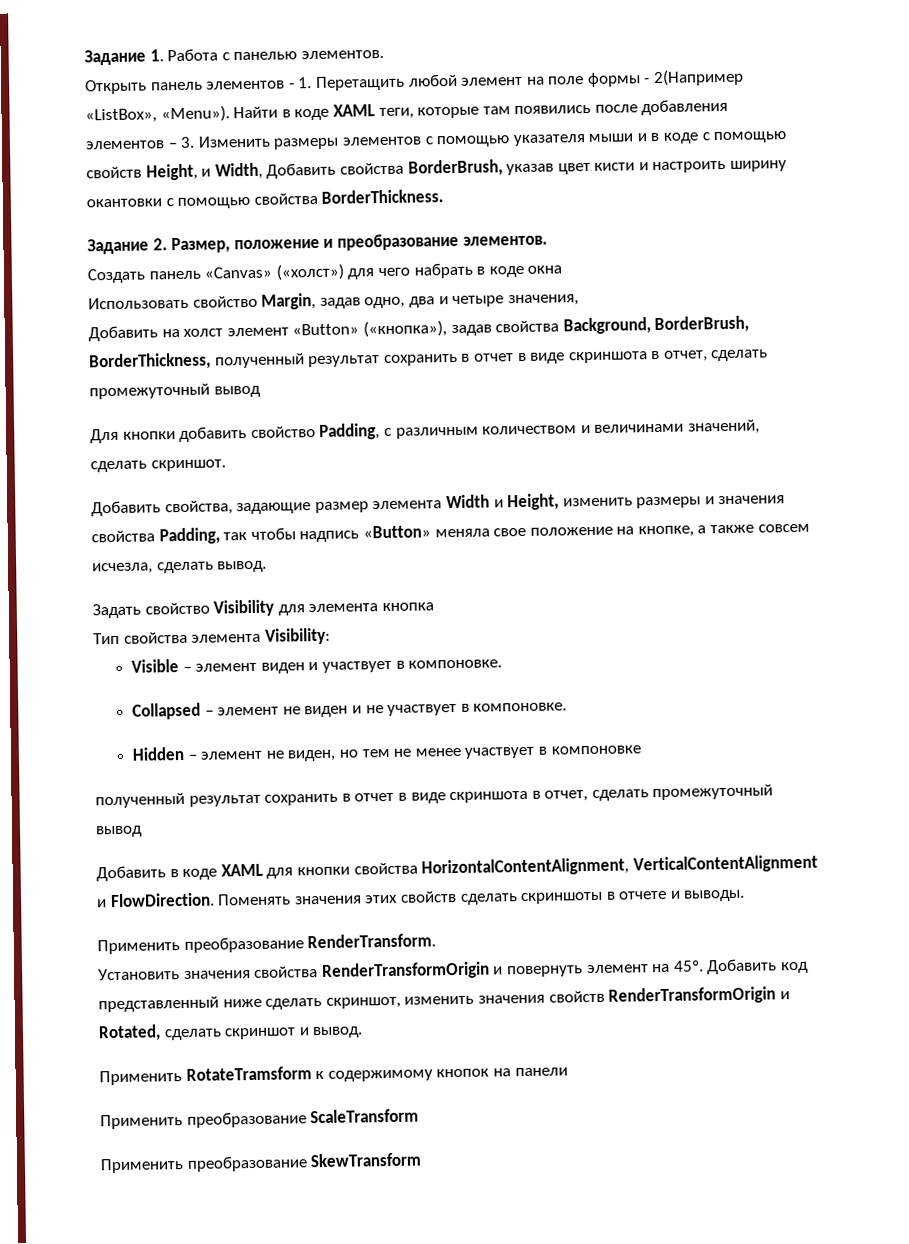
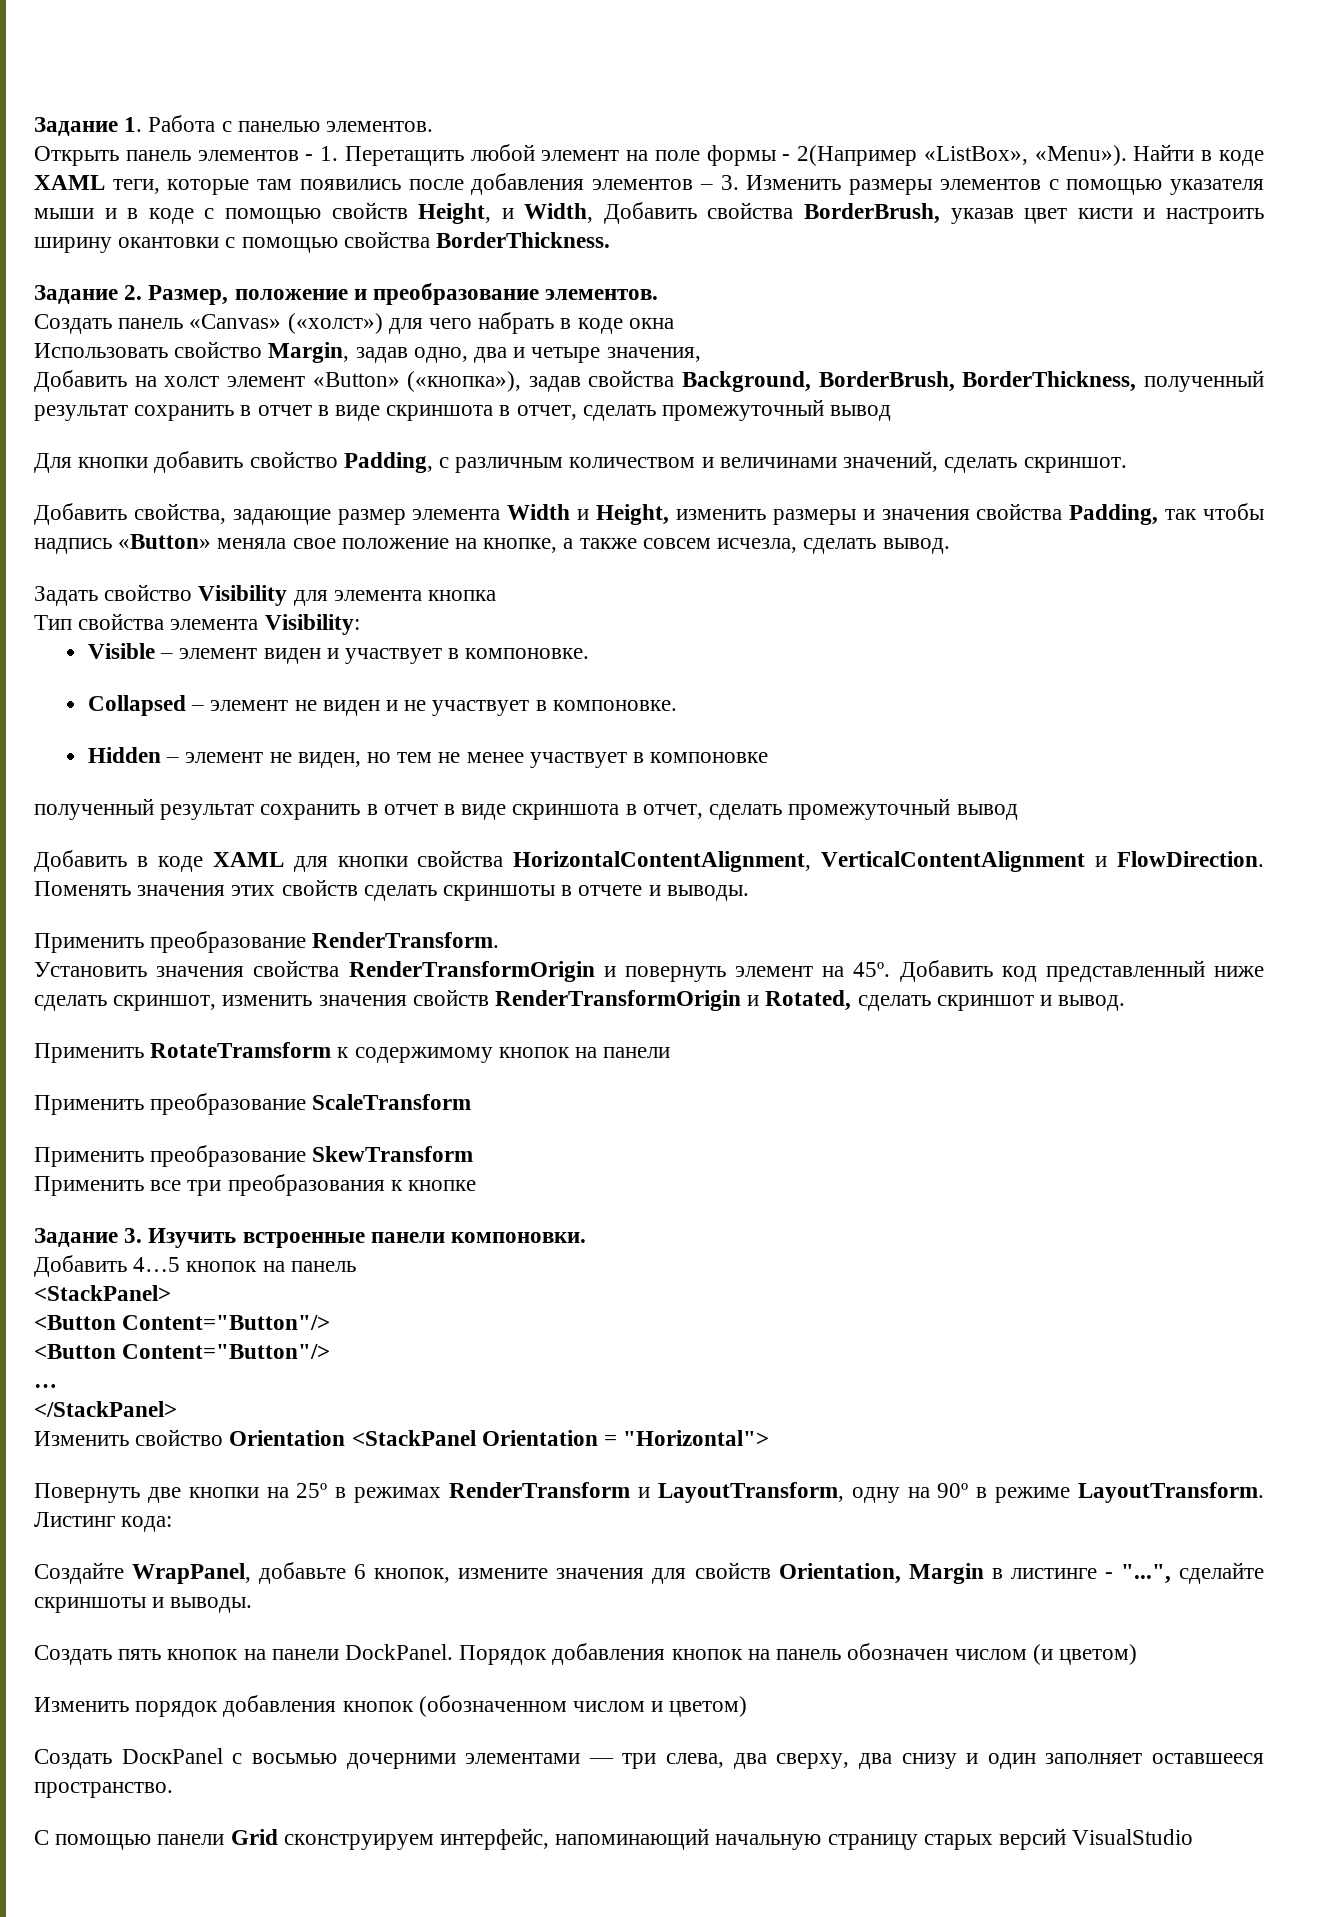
+ Применить все три преобразования к кнопке
+ Задание 3. Изучить встроенные панели компоновки.
+ Добавить 4…5 кнопок на панель
+ <StackPanel>
+ <Button Content="Button"/>
+ <Button Content="Button"/>
+ …
+ </StackPanel>
+ Изменить свойство Orientation <StackPanel Orientation = "Horizontal">
+ Повернуть две кнопки на 25º в режимах RenderTransform и LayoutTransform, одну на 90º в режиме LayoutTransform. Листинг кода:
+ Создайте WrapPanel, добавьте 6 кнопок, измените значения для свойств Orientation, Margin в листинге - "...", сделайте скриншоты и выводы.
+ Создать пять кнопок на панели DockPanel. Порядок добавления кнопок на панель обозначен числом (и цветом)
+ Изменить порядок добавления кнопок (обозначенном числом и цветом)
+ Создать DоскРаnеl с восьмью дочерними элементами — три слева, два сверху, два снизу и один заполняет оставшееся пространство.
+ С помощью панели Grid сконструируем интерфейс, напоминающий начальную страницу старых версий VisualStudio

